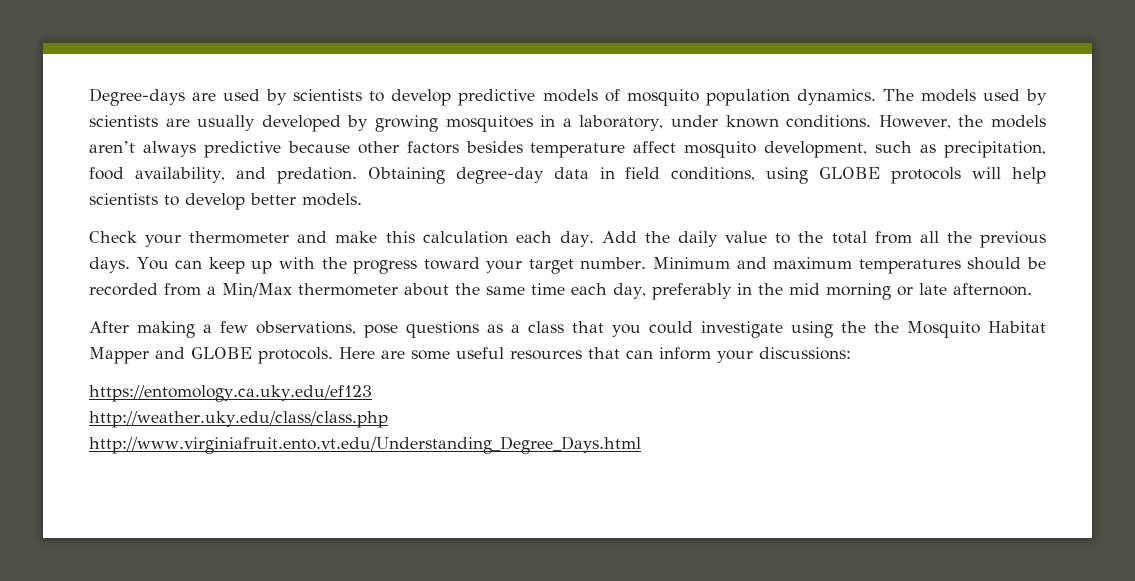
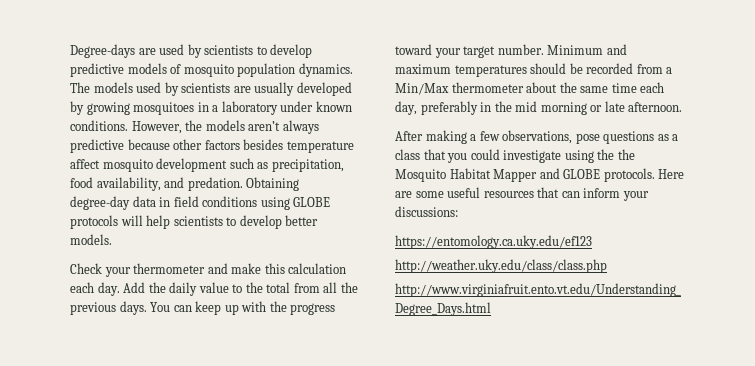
- The models used by scientists are usually developed by growing mosquitoes in a laboratory, under known conditions.
+ The models used by scientists are usually developed by growing mosquitoes in a laboratory under known conditions.
- However, the models aren’t always predictive because other factors besides temperature affect mosquito development, such as precipitation, food availability, and predation.
+ However, the models aren’t always predictive because other factors besides temperature affect mosquito development such as precipitation, food availability, and predation.
- Obtaining degree-day data in field conditions, using GLOBE protocols will help scientists to develop better models.
+ Obtaining degree-day data in field conditions using GLOBE protocols will help scientists to develop better models.

